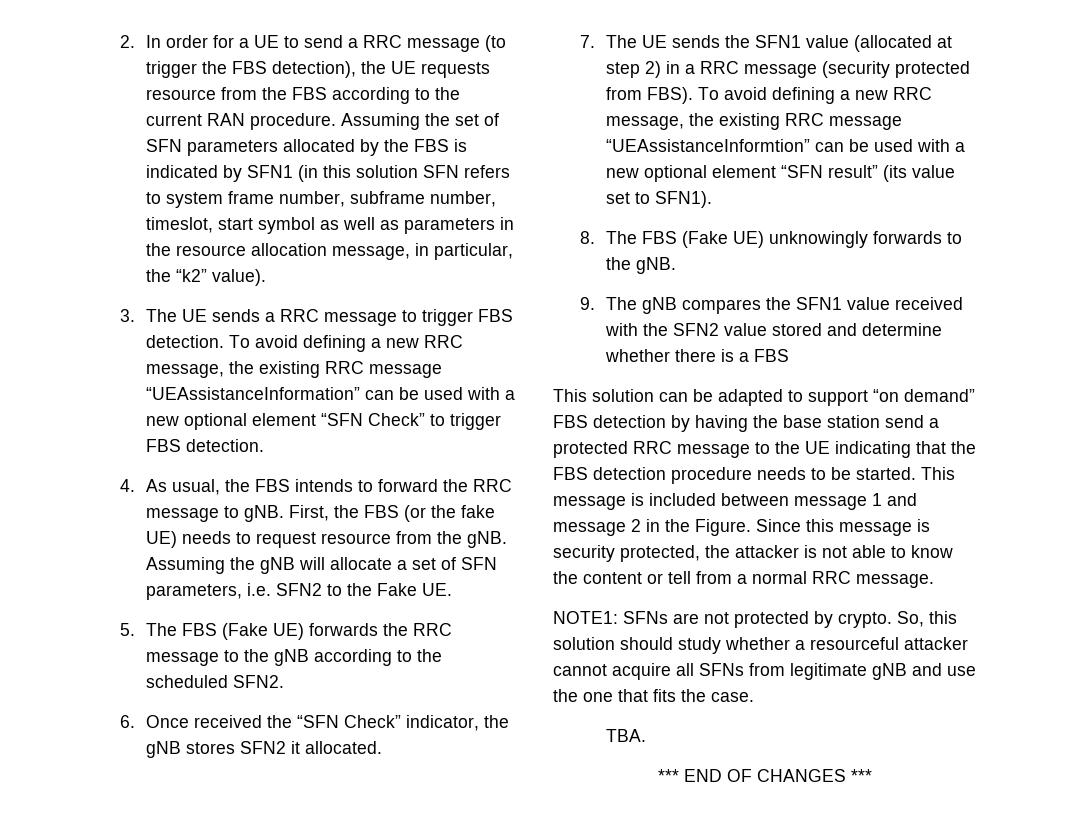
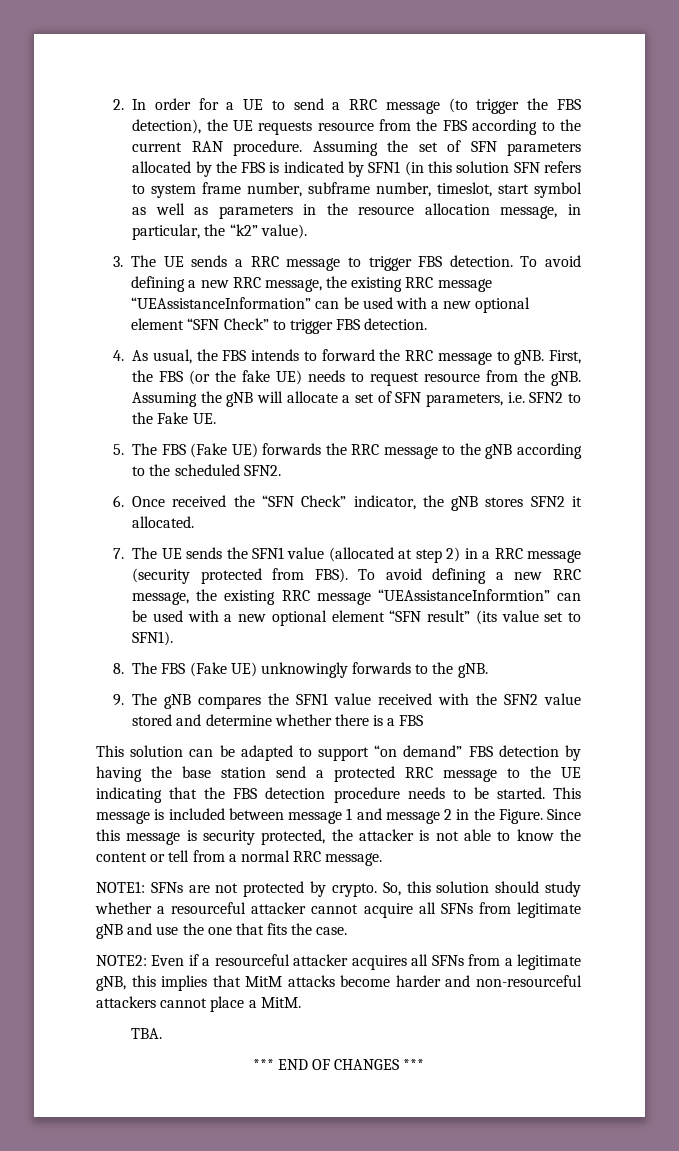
+ NOTE2: Even if a resourceful attacker acquires all SFNs from a legitimate gNB, this implies that MitM attacks become harder and non-resourceful attackers cannot place a MitM.

